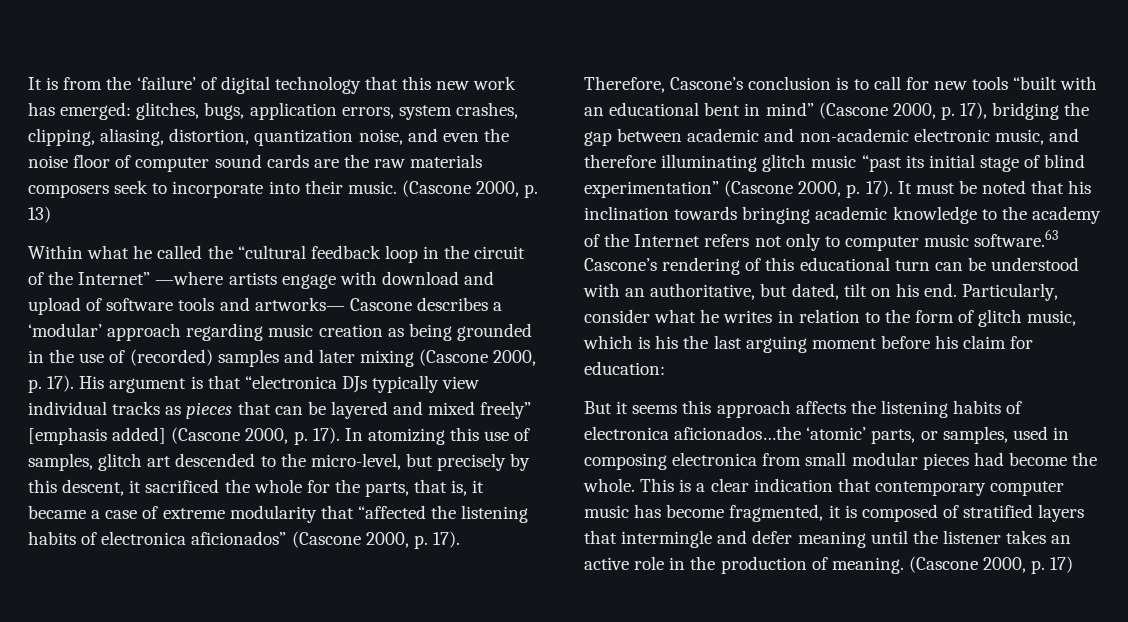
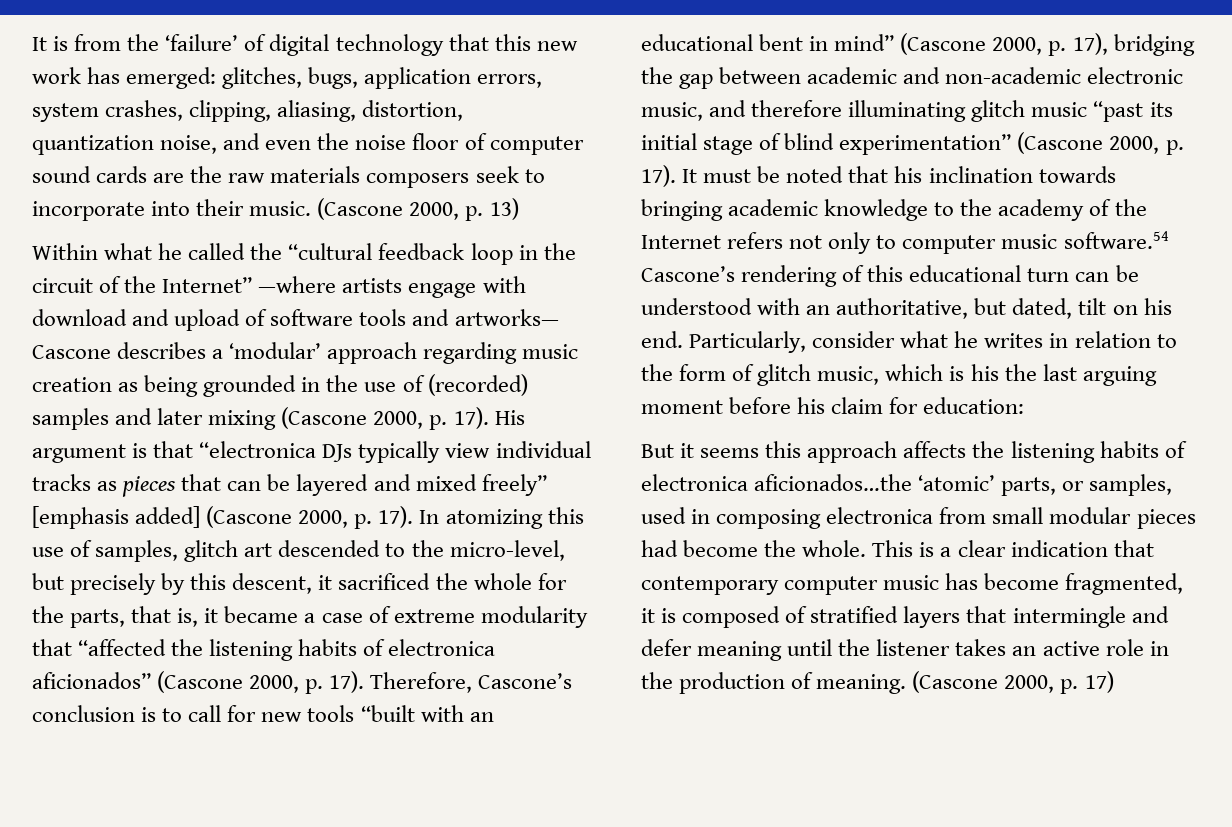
- It must be noted that his inclination towards bringing academic knowledge to the academy of the Internet refers not only to computer music software.63 Cascone’s rendering of this educational turn can be understood with an authoritative, but dated, tilt on his end.
+ It must be noted that his inclination towards bringing academic knowledge to the academy of the Internet refers not only to computer music software.54 Cascone’s rendering of this educational turn can be understood with an authoritative, but dated, tilt on his end.

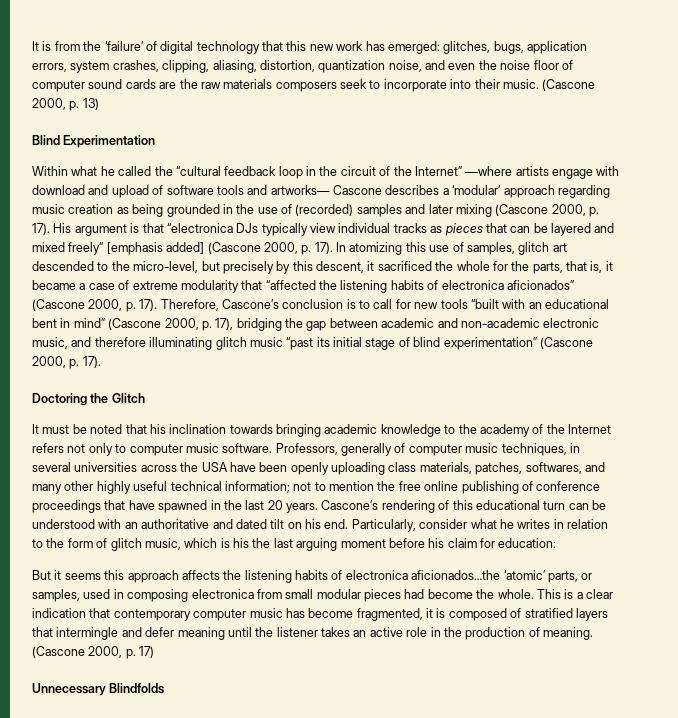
+ Blind Experimentation
- Therefore, Cascone’s conclusion is to call for new tools “built with an educational bent in mind” (Cascone 2000, p. 17), bridging the gap between academic and non-academic electronic music, and therefore illuminating glitch music “past its initial stage of blind experimentation” (Cascone 2000, p. 17). It must be noted that his inclination towards bringing academic knowledge to the academy of the Internet refers not only to computer music software.54 Cascone’s rendering of this educational turn can be understood with an authoritative, but dated, tilt on his end.
+ Therefore, Cascone’s conclusion is to call for new tools “built with an educational bent in mind” (Cascone 2000, p. 17), bridging the gap between academic and non-academic electronic music, and therefore illuminating glitch music “past its initial stage of blind experimentation” (Cascone 2000, p. 17).
+ Doctoring the Glitch
+ It must be noted that his inclination towards bringing academic knowledge to the academy of the Internet refers not only to computer music software. Professors, generally of computer music techniques, in several universities across the USA have been openly uploading class materials, patches, softwares, and many other highly useful technical information; not to mention the free online publishing of conference proceedings that have spawned in the last 20 years. Cascone’s rendering of this educational turn can be understood with an authoritative and dated tilt on his end.
+ Unnecessary Blindfolds

